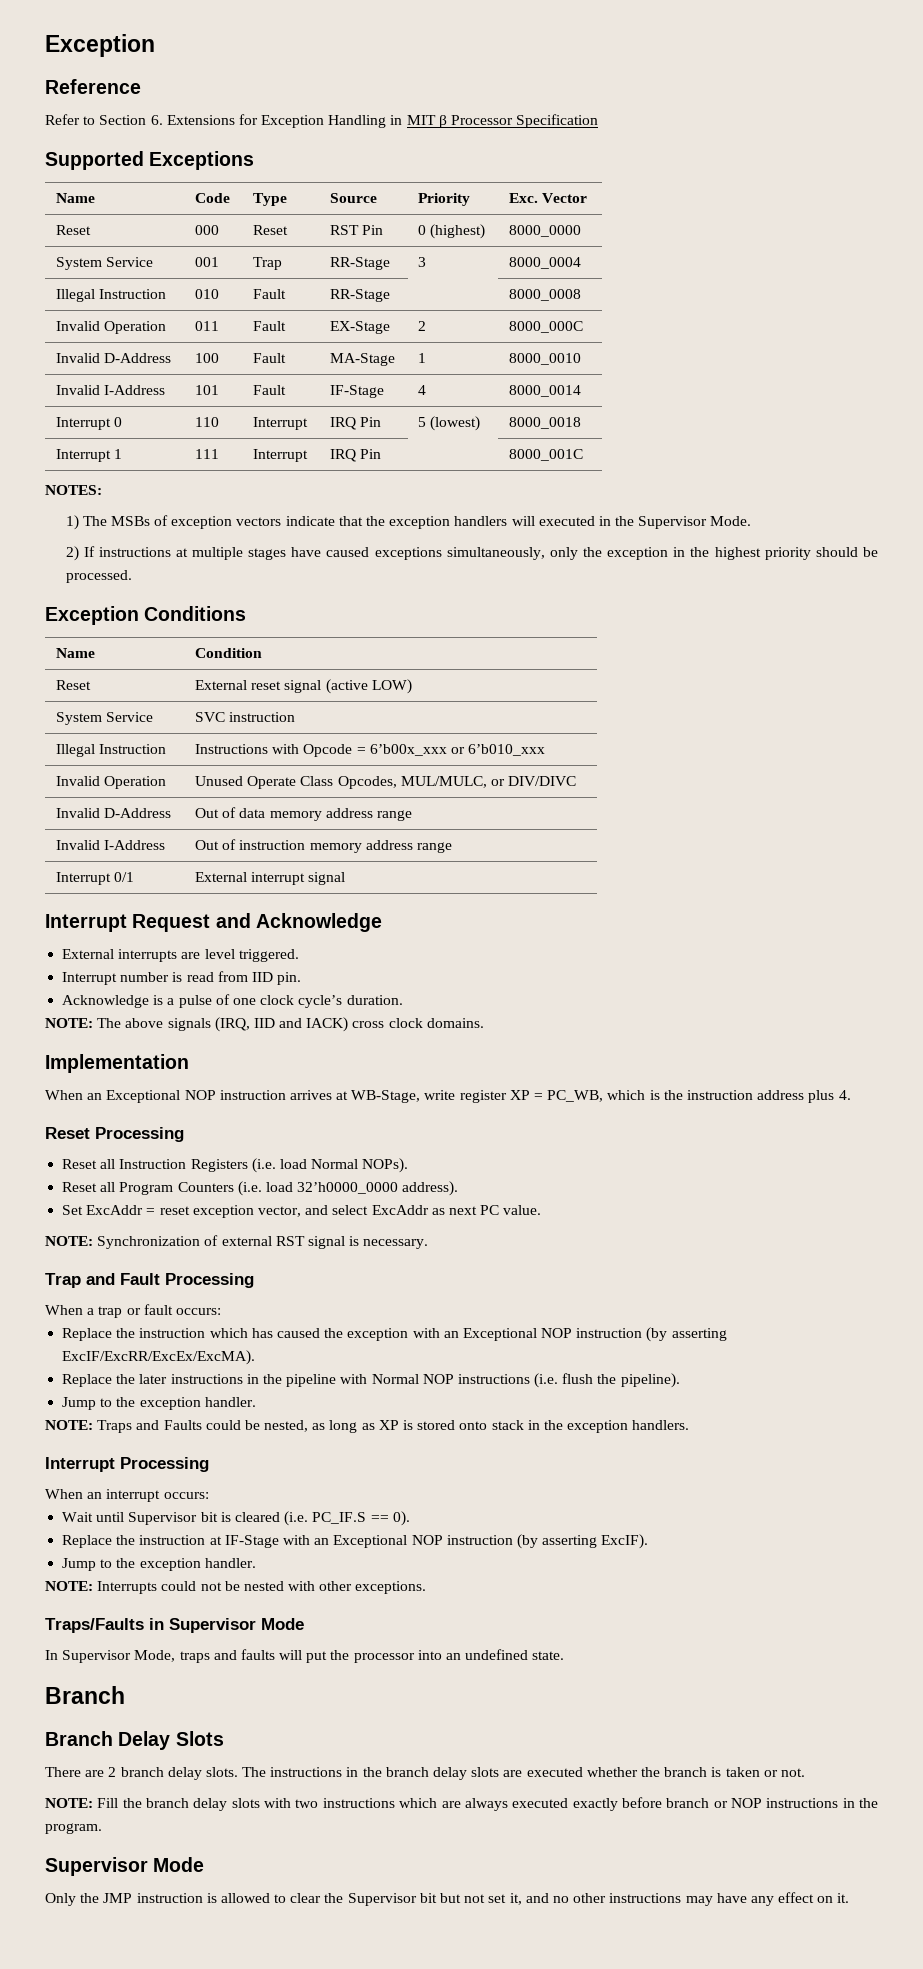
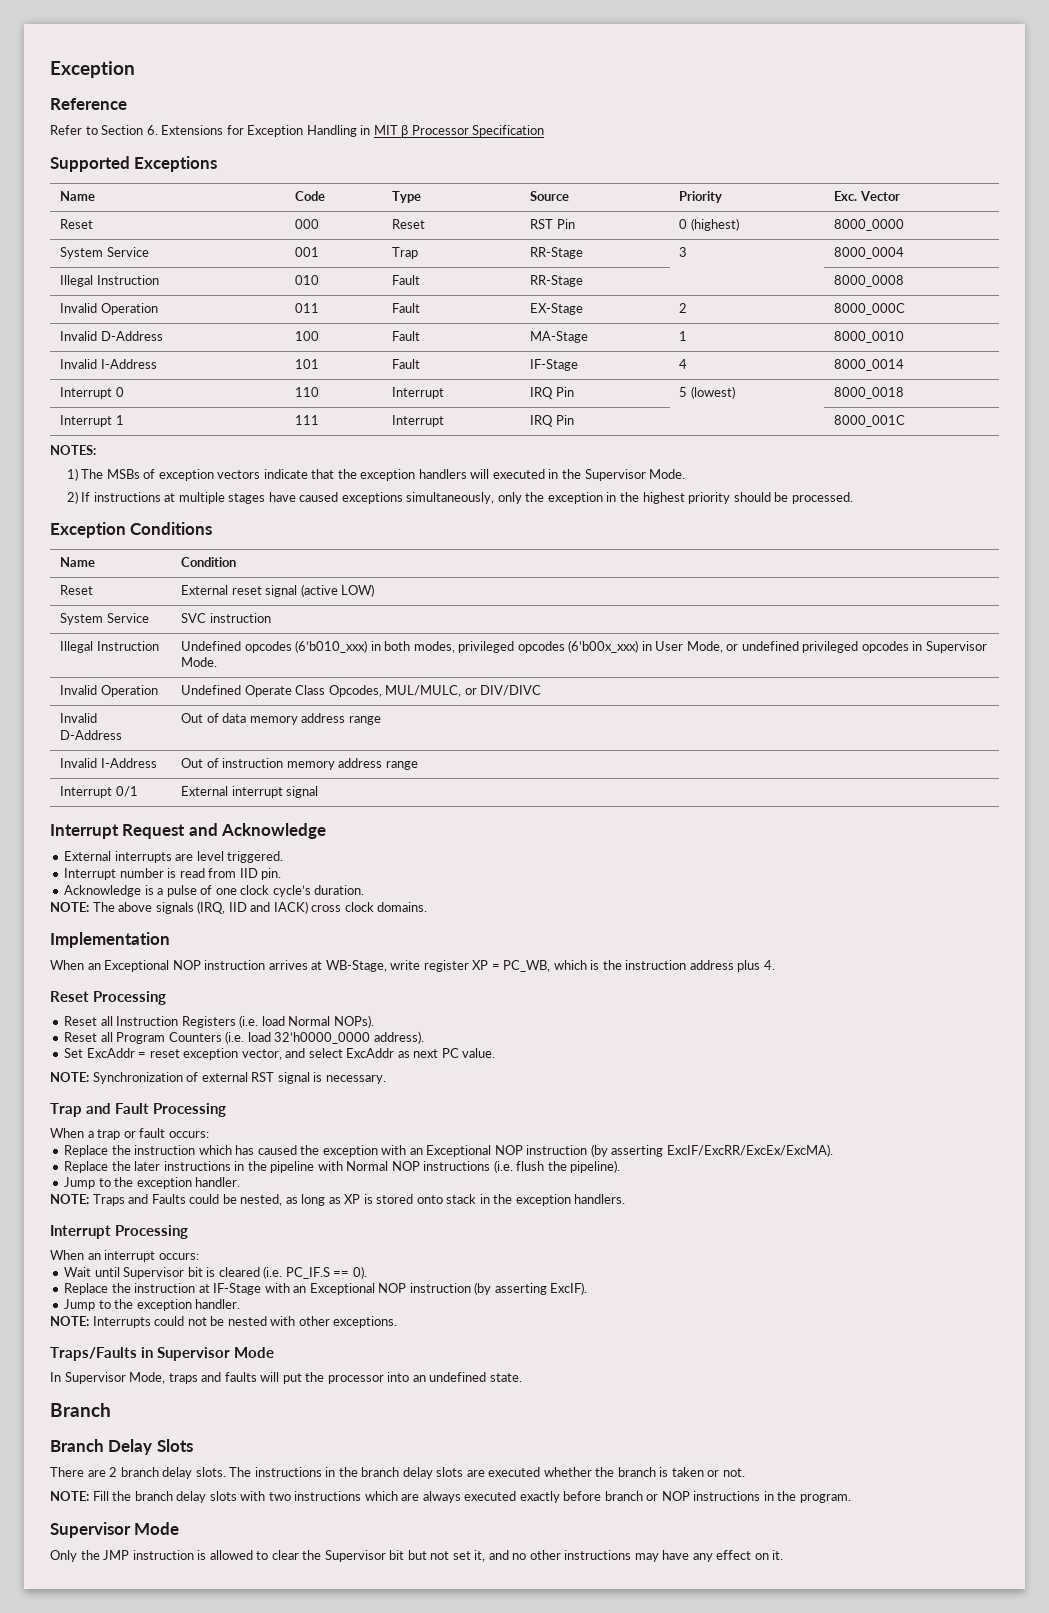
- Illegal Instruction | Instructions with Opcode = 6’b00x_xxx or 6’b010_xxx
- Invalid Operation | Unused Operate Class Opcodes, MUL/MULC, or DIV/DIVC
+ Illegal Instruction | Undefined opcodes (6’b010_xxx) in both modes, privileged opcodes (6’b00x_xxx) in User Mode, or undefined privileged opcodes in Supervisor Mode.
+ Invalid Operation | Undefined Operate Class Opcodes, MUL/MULC, or DIV/DIVC

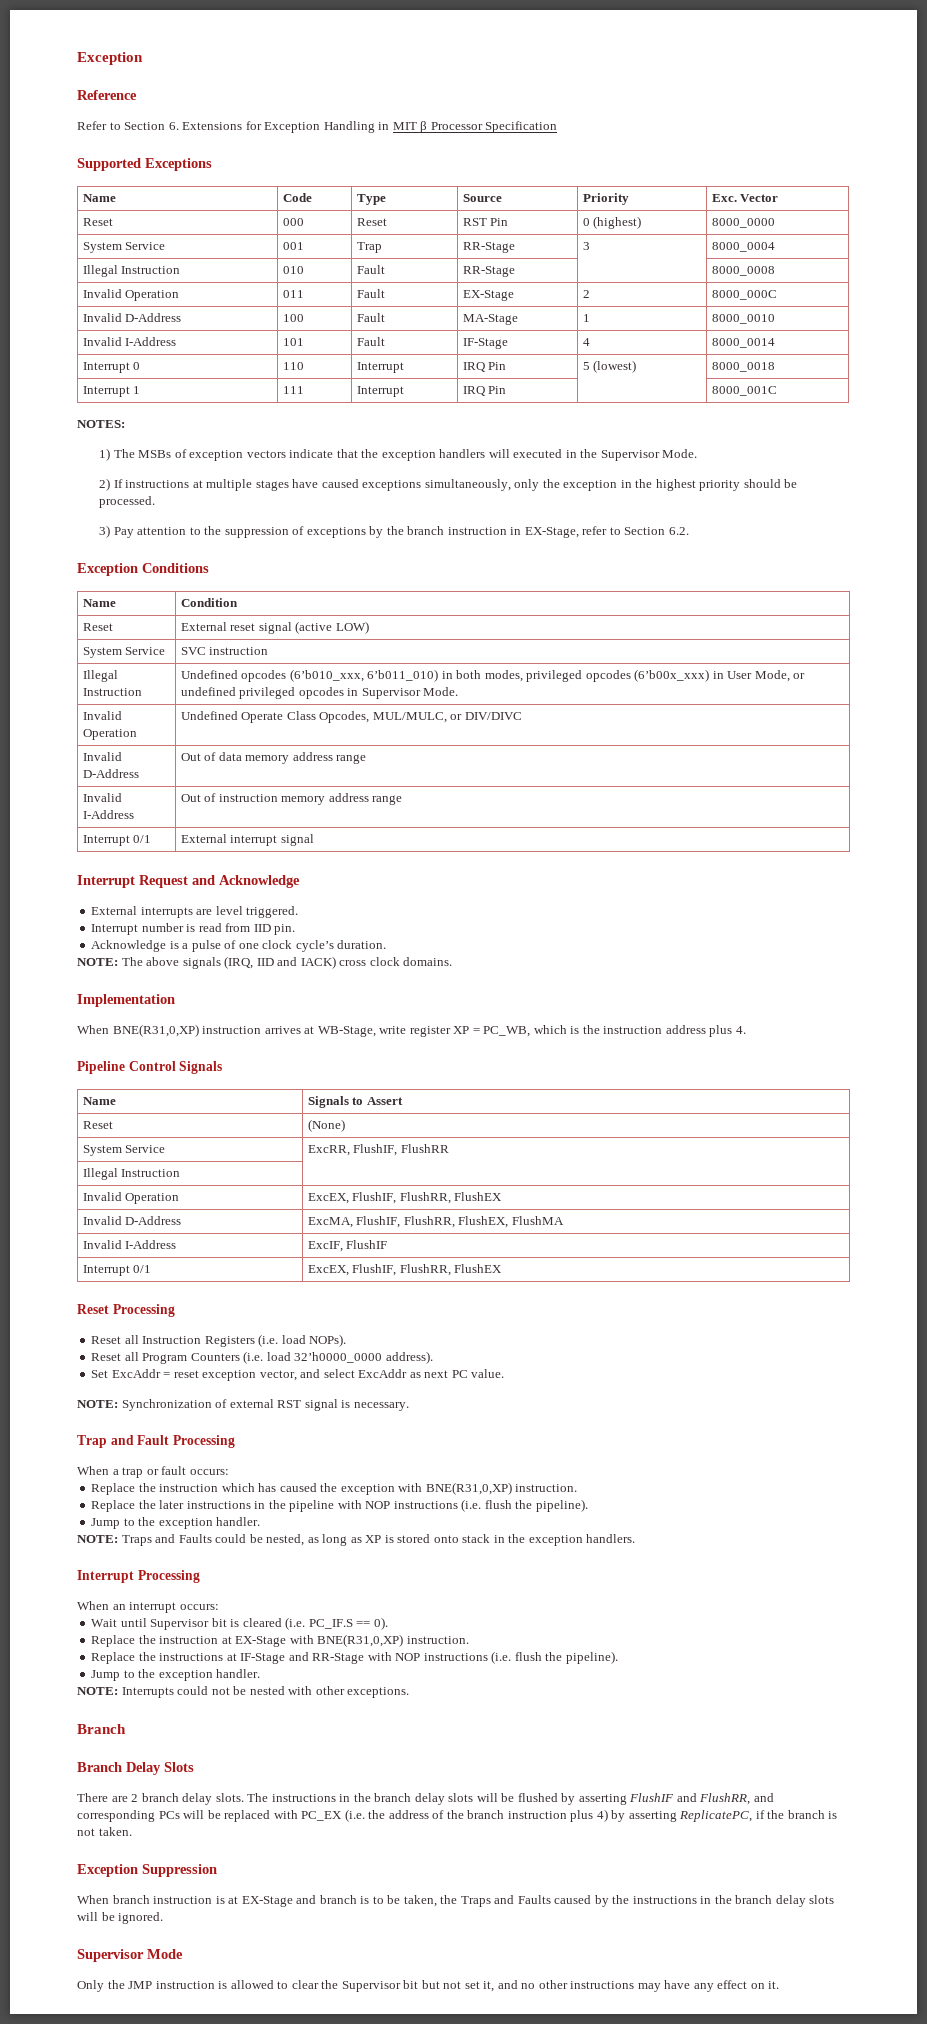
+ 3) Pay attention to the suppression of exceptions by the branch instruction in EX-Stage, refer to Section 6.2.
- Illegal Instruction | Undefined opcodes (6’b010_xxx) in both modes, privileged opcodes (6’b00x_xxx) in User Mode, or undefined privileged opcodes in Supervisor Mode.
+ Illegal Instruction | Undefined opcodes (6’b010_xxx, 6’b011_010) in both modes, privileged opcodes (6’b00x_xxx) in User Mode, or undefined privileged opcodes in Supervisor Mode.
- When an Exceptional NOP instruction arrives at WB-Stage, write register XP = PC_WB, which is the instruction address plus 4.
+ When BNE(R31,0,XP) instruction arrives at WB-Stage, write register XP = PC_WB, which is the instruction address plus 4.
+ Pipeline Control Signals
+ Name | Signals to Assert
+ Reset | (None)
+ System Service | ExcRR, FlushIF, FlushRR
+ Illegal Instruction |
+ Invalid Operation | ExcEX, FlushIF, FlushRR, FlushEX
+ Invalid D-Address | ExcMA, FlushIF, FlushRR, FlushEX, FlushMA
+ Invalid I-Address | ExcIF, FlushIF
+ Interrupt 0/1 | ExcEX, FlushIF, FlushRR, FlushEX
- Reset all Instruction Registers (i.e. load Normal NOPs).
+ Reset all Instruction Registers (i.e. load NOPs).
- Replace the instruction which has caused the exception with an Exceptional NOP instruction (by asserting ExcIF/ExcRR/ExcEx/ExcMA).
+ Replace the instruction which has caused the exception with BNE(R31,0,XP) instruction.
- Replace the later instructions in the pipeline with Normal NOP instructions (i.e. flush the pipeline).
+ Replace the later instructions in the pipeline with NOP instructions (i.e. flush the pipeline).
- Replace the instruction at IF-Stage with an Exceptional NOP instruction (by asserting ExcIF).
+ Replace the instruction at EX-Stage with BNE(R31,0,XP) instruction.
+ Replace the instructions at IF-Stage and RR-Stage with NOP instructions (i.e. flush the pipeline).
- Traps/Faults in Supervisor Mode
- In Supervisor Mode, traps and faults will put the processor into an undefined state.
- The instructions in the branch delay slots are executed whether the branch is taken or not.
- NOTE: Fill the branch delay slots with two instructions which are always executed exactly before branch or NOP instructions in the program.
+ The instructions in the branch delay slots will be flushed by asserting FlushIF and FlushRR, and corresponding PCs will be replaced with PC_EX (i.e. the address of the branch instruction plus 4) by asserting ReplicatePC, if the branch is not taken.
+ Exception Suppression
+ When branch instruction is at EX-Stage and branch is to be taken, the Traps and Faults caused by the instructions in the branch delay slots will be ignored.

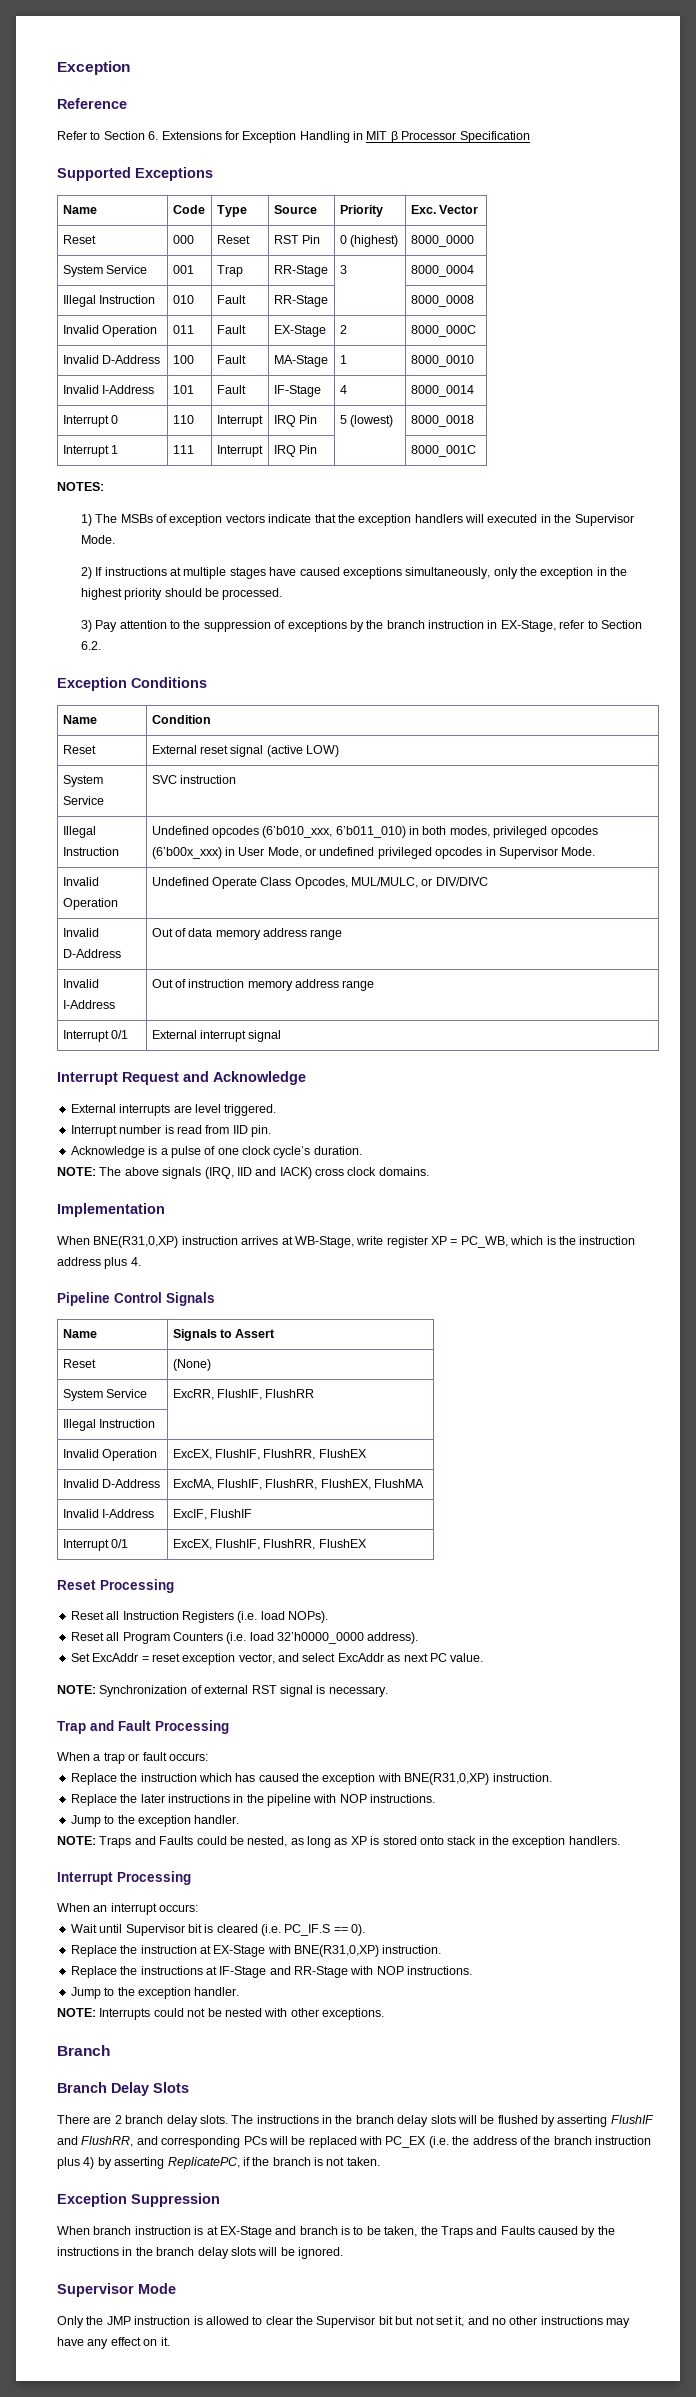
- Replace the later instructions in the pipeline with NOP instructions (i.e. flush the pipeline).
+ Replace the later instructions in the pipeline with NOP instructions.
- Replace the instructions at IF-Stage and RR-Stage with NOP instructions (i.e. flush the pipeline).
+ Replace the instructions at IF-Stage and RR-Stage with NOP instructions.

